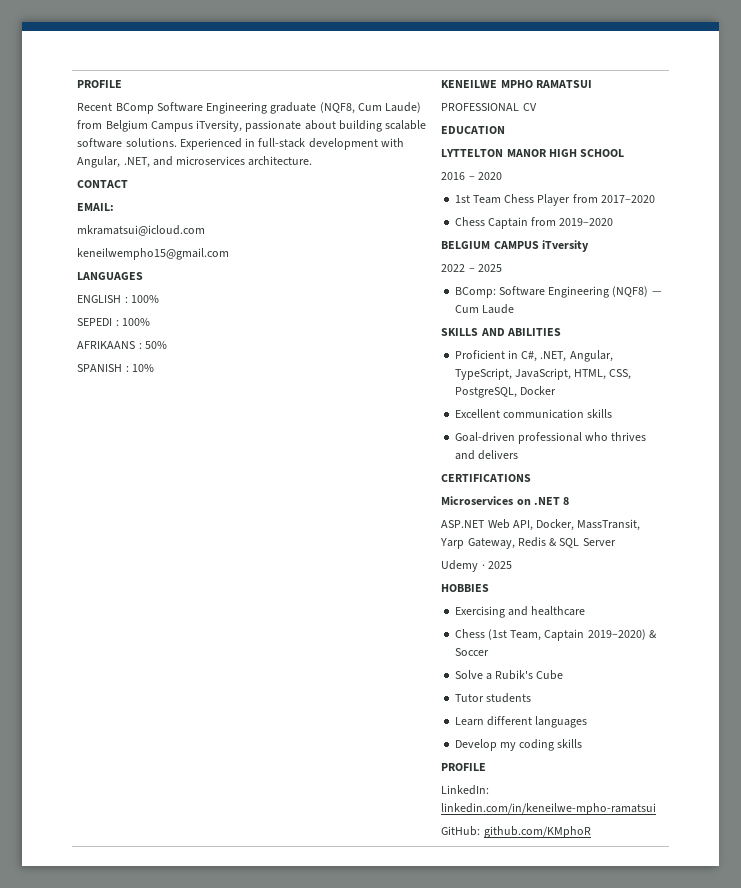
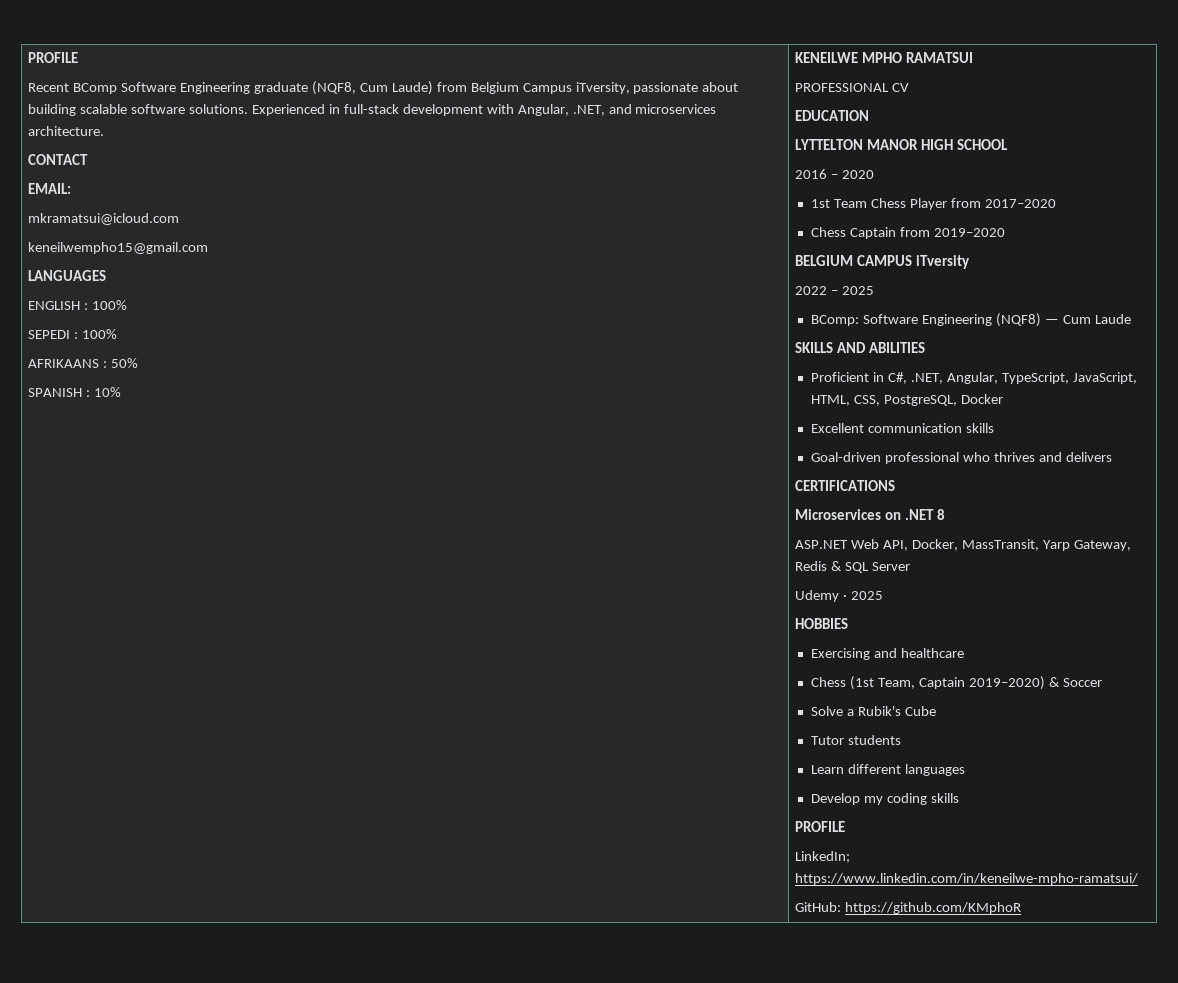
- LinkedIn: linkedin.com/in/keneilwe-mpho-ramatsui
+ LinkedIn; https://www.linkedin.com/in/keneilwe-mpho-ramatsui/
- GitHub: github.com/KMphoR
+ GitHub: https://github.com/KMphoR

